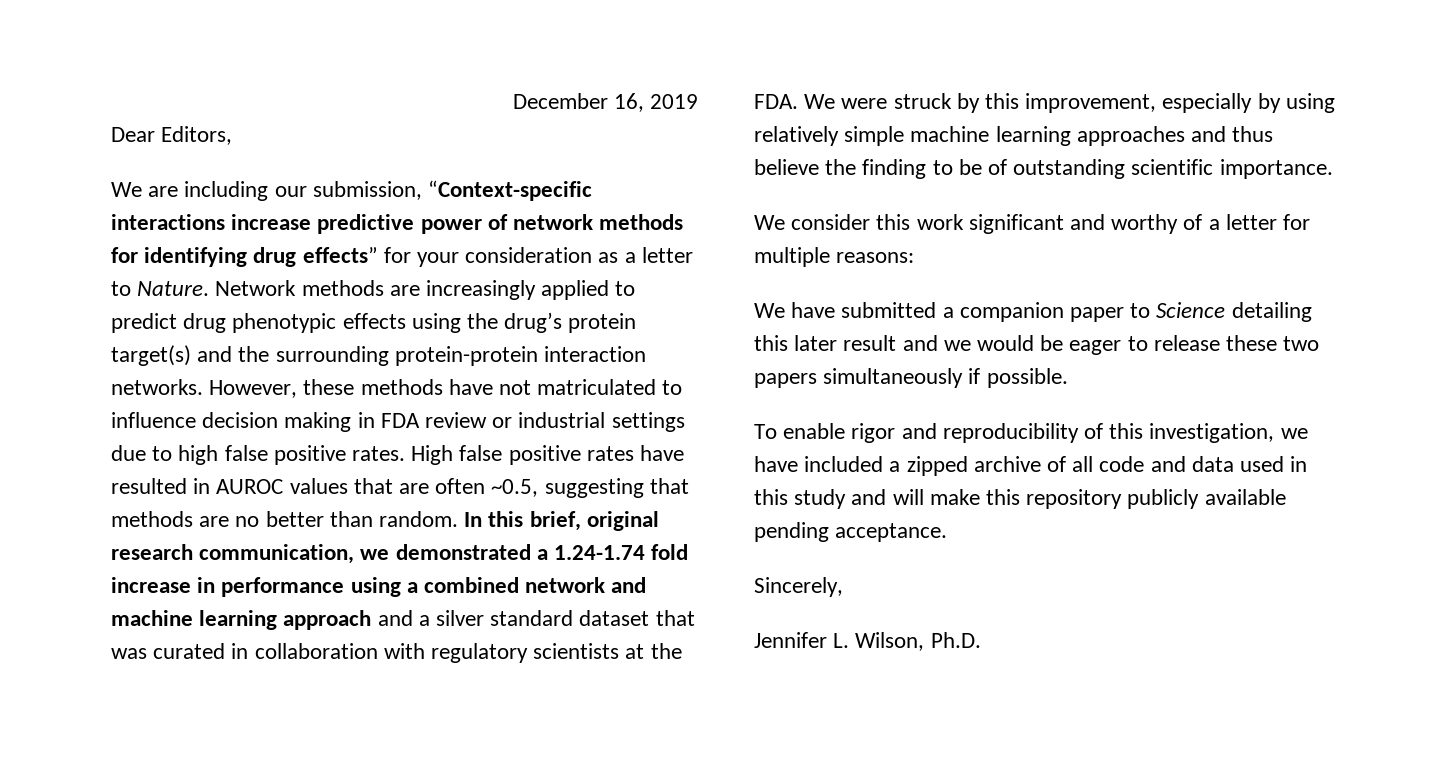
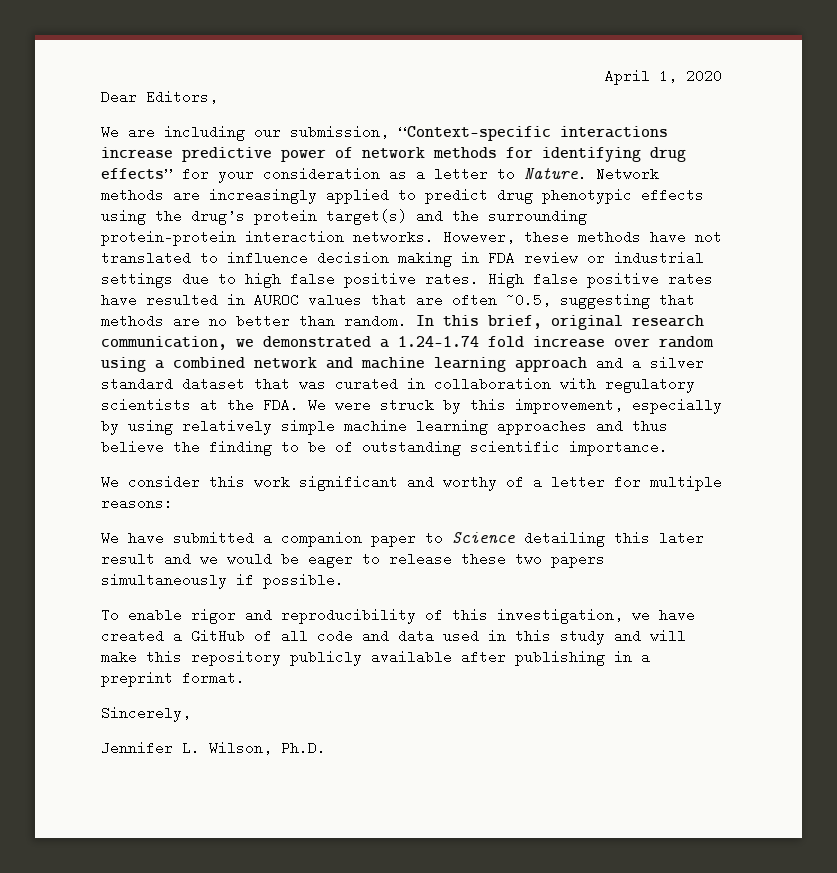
- December 16, 2019
+ April 1, 2020
- However, these methods have not matriculated to influence decision making in FDA review or industrial settings due to high false positive rates.
+ However, these methods have not translated to influence decision making in FDA review or industrial settings due to high false positive rates.
- In this brief, original research communication, we demonstrated a 1.24-1.74 fold increase in performance using a combined network and machine learning approach and a silver standard dataset that was curated in collaboration with regulatory scientists at the FDA. We were struck by this improvement, especially by using relatively simple machine learning approaches and thus believe the finding to be of outstanding scientific importance.
+ In this brief, original research communication, we demonstrated a 1.24-1.74 fold increase over random using a combined network and machine learning approach and a silver standard dataset that was curated in collaboration with regulatory scientists at the FDA. We were struck by this improvement, especially by using relatively simple machine learning approaches and thus believe the finding to be of outstanding scientific importance.
- To enable rigor and reproducibility of this investigation, we have included a zipped archive of all code and data used in this study and will make this repository publicly available pending acceptance.
+ To enable rigor and reproducibility of this investigation, we have created a GitHub of all code and data used in this study and will make this repository publicly available after publishing in a preprint format.

